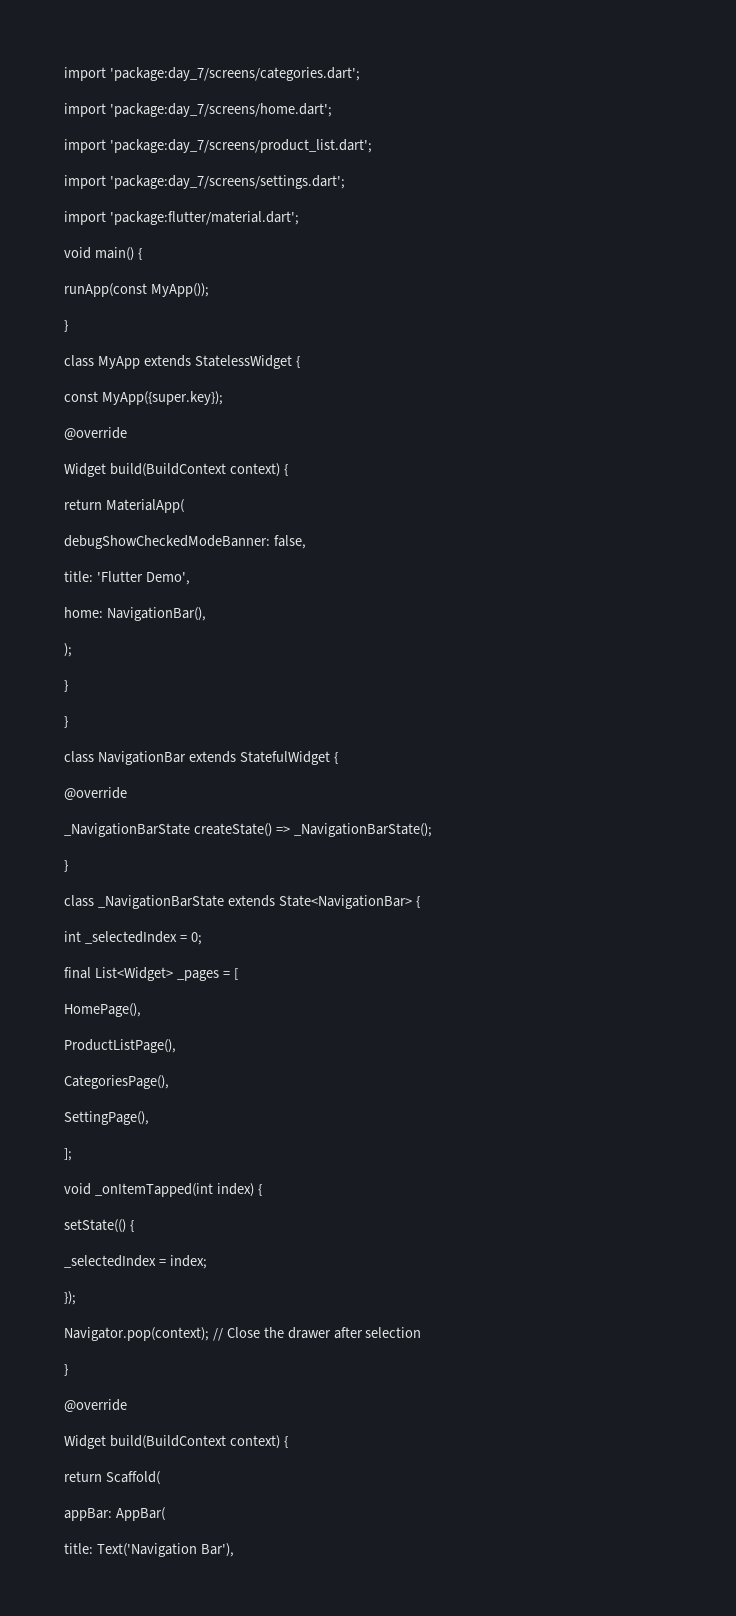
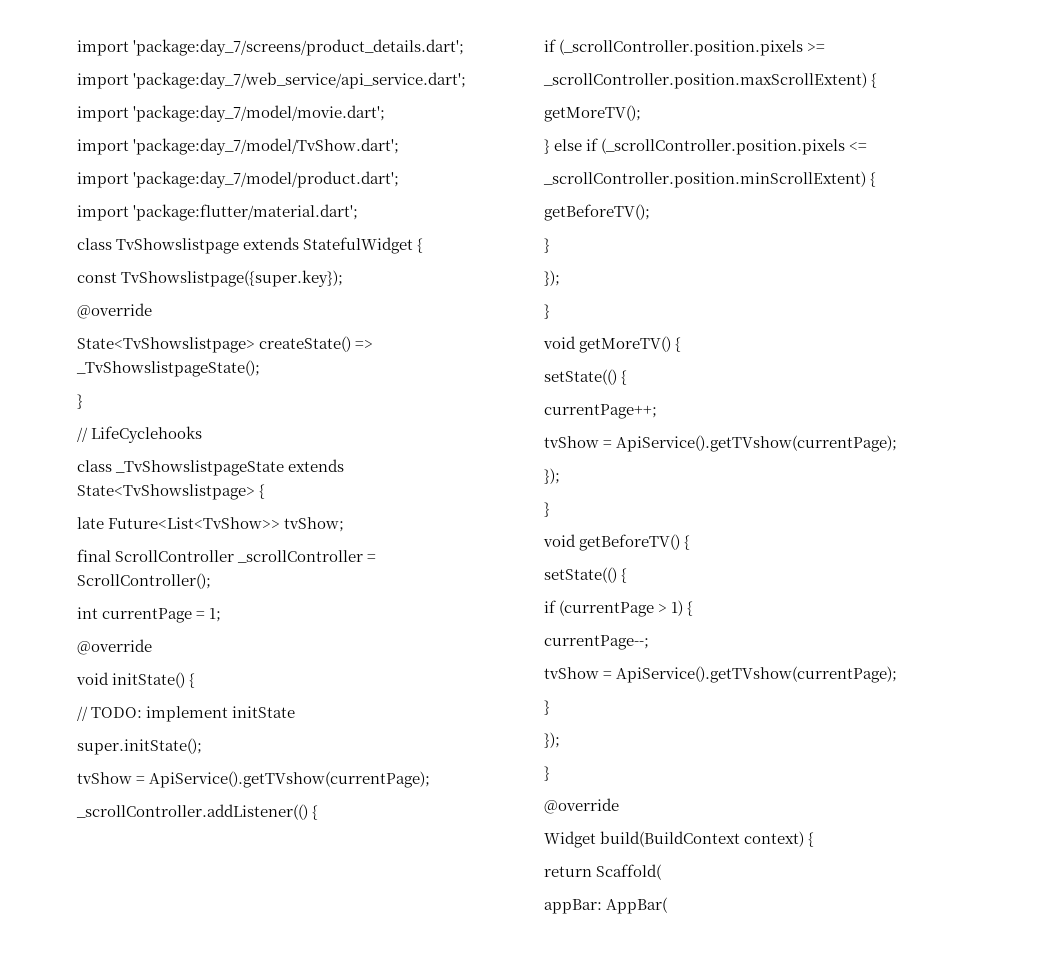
- import 'package:day_7/screens/categories.dart';
- import 'package:day_7/screens/home.dart';
- import 'package:day_7/screens/product_list.dart';
- import 'package:day_7/screens/settings.dart';
+ import 'package:day_7/screens/product_details.dart';
+ import 'package:day_7/web_service/api_service.dart';
+ import 'package:day_7/model/movie.dart';
+ import 'package:day_7/model/TvShow.dart';
+ import 'package:day_7/model/product.dart';
- void main() {
- runApp(const MyApp());
+ class TvShowslistpage extends StatefulWidget {
+ const TvShowslistpage({super.key});
+ @override
+ State<TvShowslistpage> createState() => _TvShowslistpageState();
  }
- class MyApp extends StatelessWidget {
- const MyApp({super.key});
+ // LifeCyclehooks
+ class _TvShowslistpageState extends State<TvShowslistpage> {
+ late Future<List<TvShow>> tvShow;
+ final ScrollController _scrollController = ScrollController();
+ int currentPage = 1;
  @override
- Widget build(BuildContext context) {
- return MaterialApp(
- debugShowCheckedModeBanner: false,
- title: 'Flutter Demo',
- home: NavigationBar(),
- );
+ void initState() {
+ // TODO: implement initState
+ super.initState();
+ tvShow = ApiService().getTVshow(currentPage);
+ _scrollController.addListener(() {
+ if (_scrollController.position.pixels >=
+ _scrollController.position.maxScrollExtent) {
+ getMoreTV();
+ } else if (_scrollController.position.pixels <=
+ _scrollController.position.minScrollExtent) {
+ getBeforeTV();
  }
+ });
  }
- class NavigationBar extends StatefulWidget {
- @override
- _NavigationBarState createState() => _NavigationBarState();
+ void getMoreTV() {
+ setState(() {
+ currentPage++;
+ tvShow = ApiService().getTVshow(currentPage);
+ });
  }
- class _NavigationBarState extends State<NavigationBar> {
- int _selectedIndex = 0;
- final List<Widget> _pages = [
- HomePage(),
- ProductListPage(),
- CategoriesPage(),
- SettingPage(),
- ];
- void _onItemTapped(int index) {
+ void getBeforeTV() {
  setState(() {
- _selectedIndex = index;
+ if (currentPage > 1) {
+ currentPage--;
+ tvShow = ApiService().getTVshow(currentPage);
+ }
  });
- Navigator.pop(context); // Close the drawer after selection
- title: Text('Navigation Bar'),

